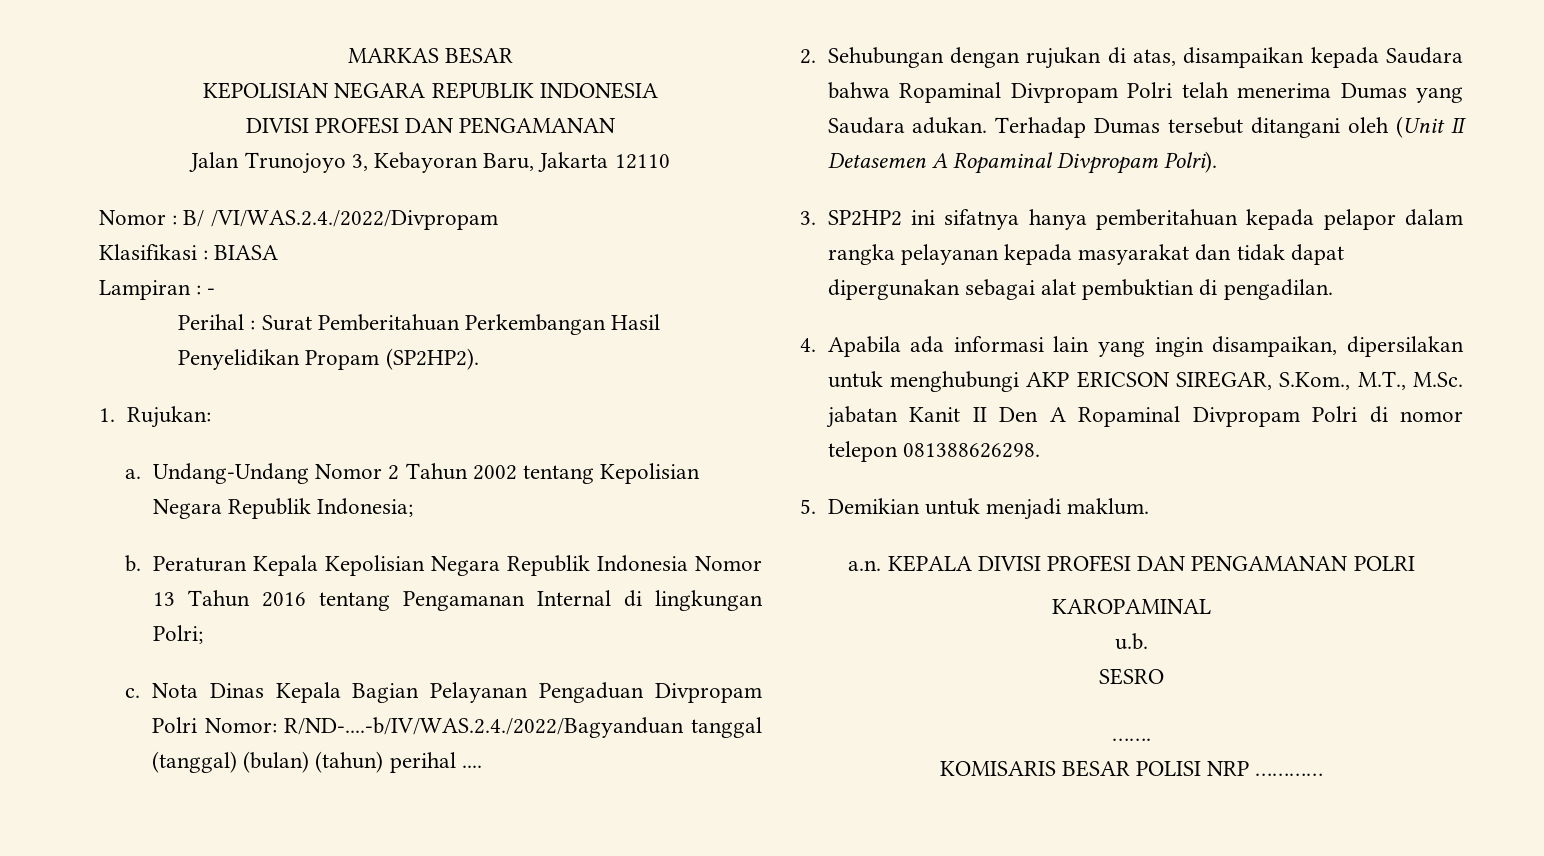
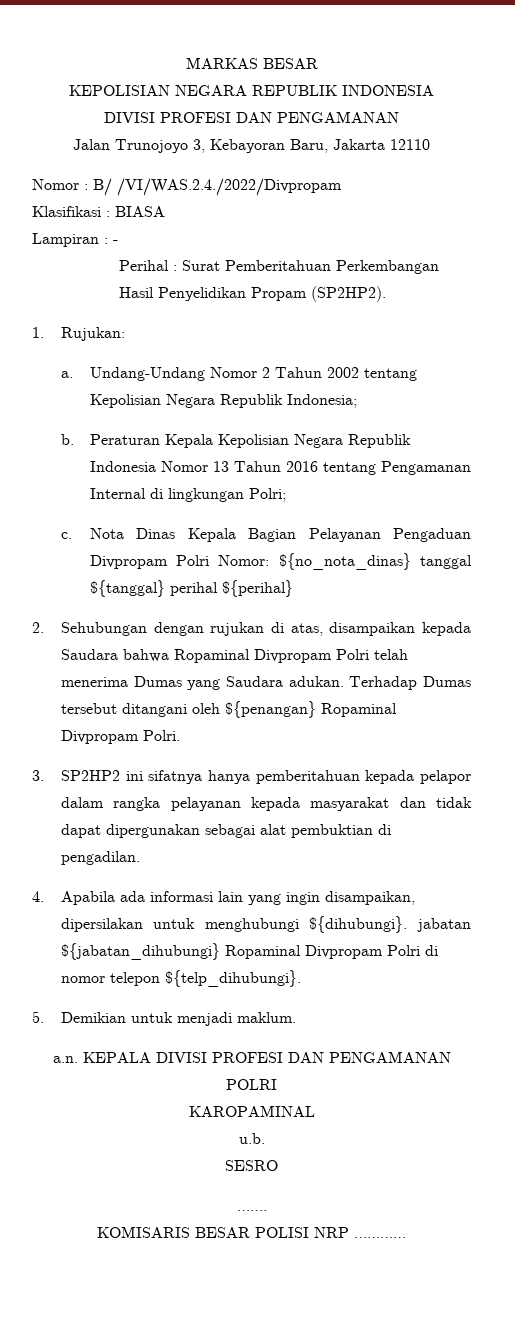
- Nota Dinas Kepala Bagian Pelayanan Pengaduan Divpropam Polri Nomor: R/ND-....-b/IV/WAS.2.4./2022/Bagyanduan tanggal (tanggal) (bulan) (tahun) perihal ....
+ Nota Dinas Kepala Bagian Pelayanan Pengaduan Divpropam Polri Nomor: ${no_nota_dinas} tanggal ${tanggal} perihal ${perihal}
- Terhadap Dumas tersebut ditangani oleh (Unit II Detasemen A Ropaminal Divpropam Polri).
+ Terhadap Dumas tersebut ditangani oleh ${penangan} Ropaminal Divpropam Polri.
- 4. Apabila ada informasi lain yang ingin disampaikan, dipersilakan untuk menghubungi AKP ERICSON SIREGAR, S.Kom., M.T., M.Sc. jabatan Kanit II Den A Ropaminal Divpropam Polri di nomor telepon 081388626298.
+ 4. Apabila ada informasi lain yang ingin disampaikan, dipersilakan untuk menghubungi ${dihubungi}. jabatan ${jabatan_dihubungi} Ropaminal Divpropam Polri di nomor telepon ${telp_dihubungi}.

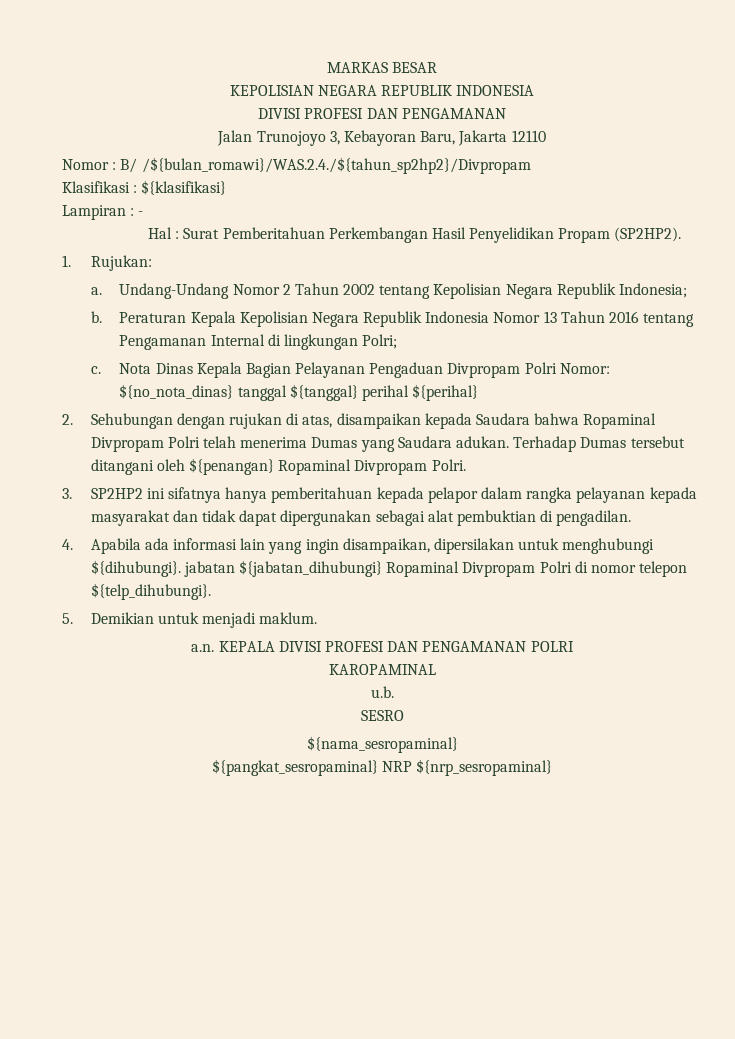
- Nomor : B/ /VI/WAS.2.4./2022/Divpropam
+ Nomor : B/ /${bulan_romawi}/WAS.2.4./${tahun_sp2hp2}/Divpropam
- Klasifikasi : BIASA
+ Klasifikasi : ${klasifikasi}
- Perihal : Surat Pemberitahuan Perkembangan Hasil Penyelidikan Propam (SP2HP2).
+ Hal : Surat Pemberitahuan Perkembangan Hasil Penyelidikan Propam (SP2HP2).
- …….
- KOMISARIS BESAR POLISI NRP …………
+ ${nama_sesropaminal}
+ ${pangkat_sesropaminal} NRP ${nrp_sesropaminal}

